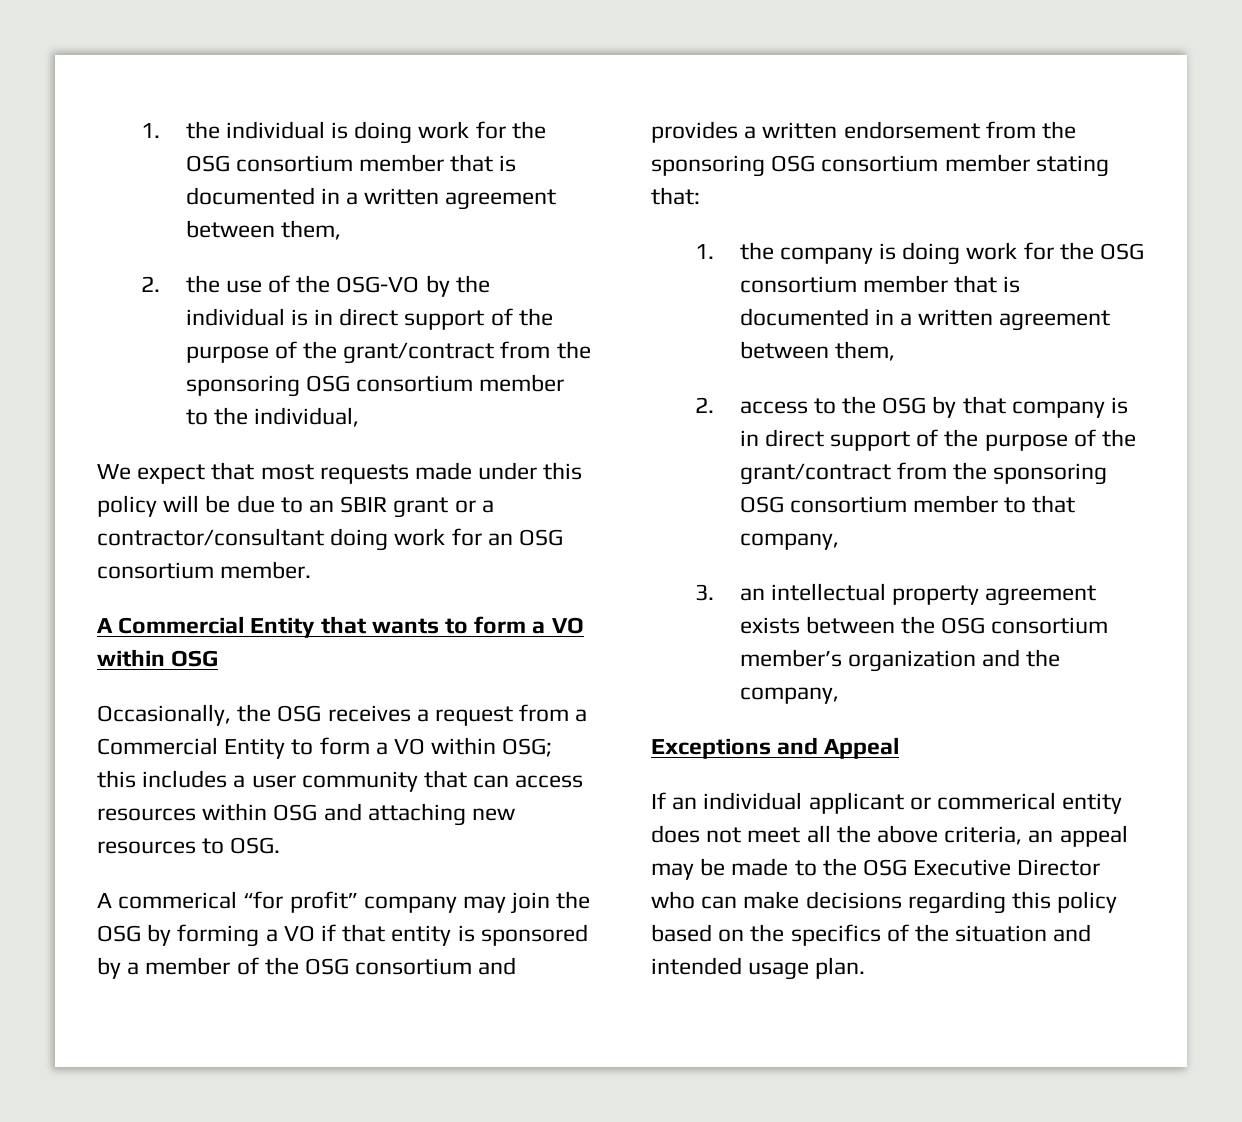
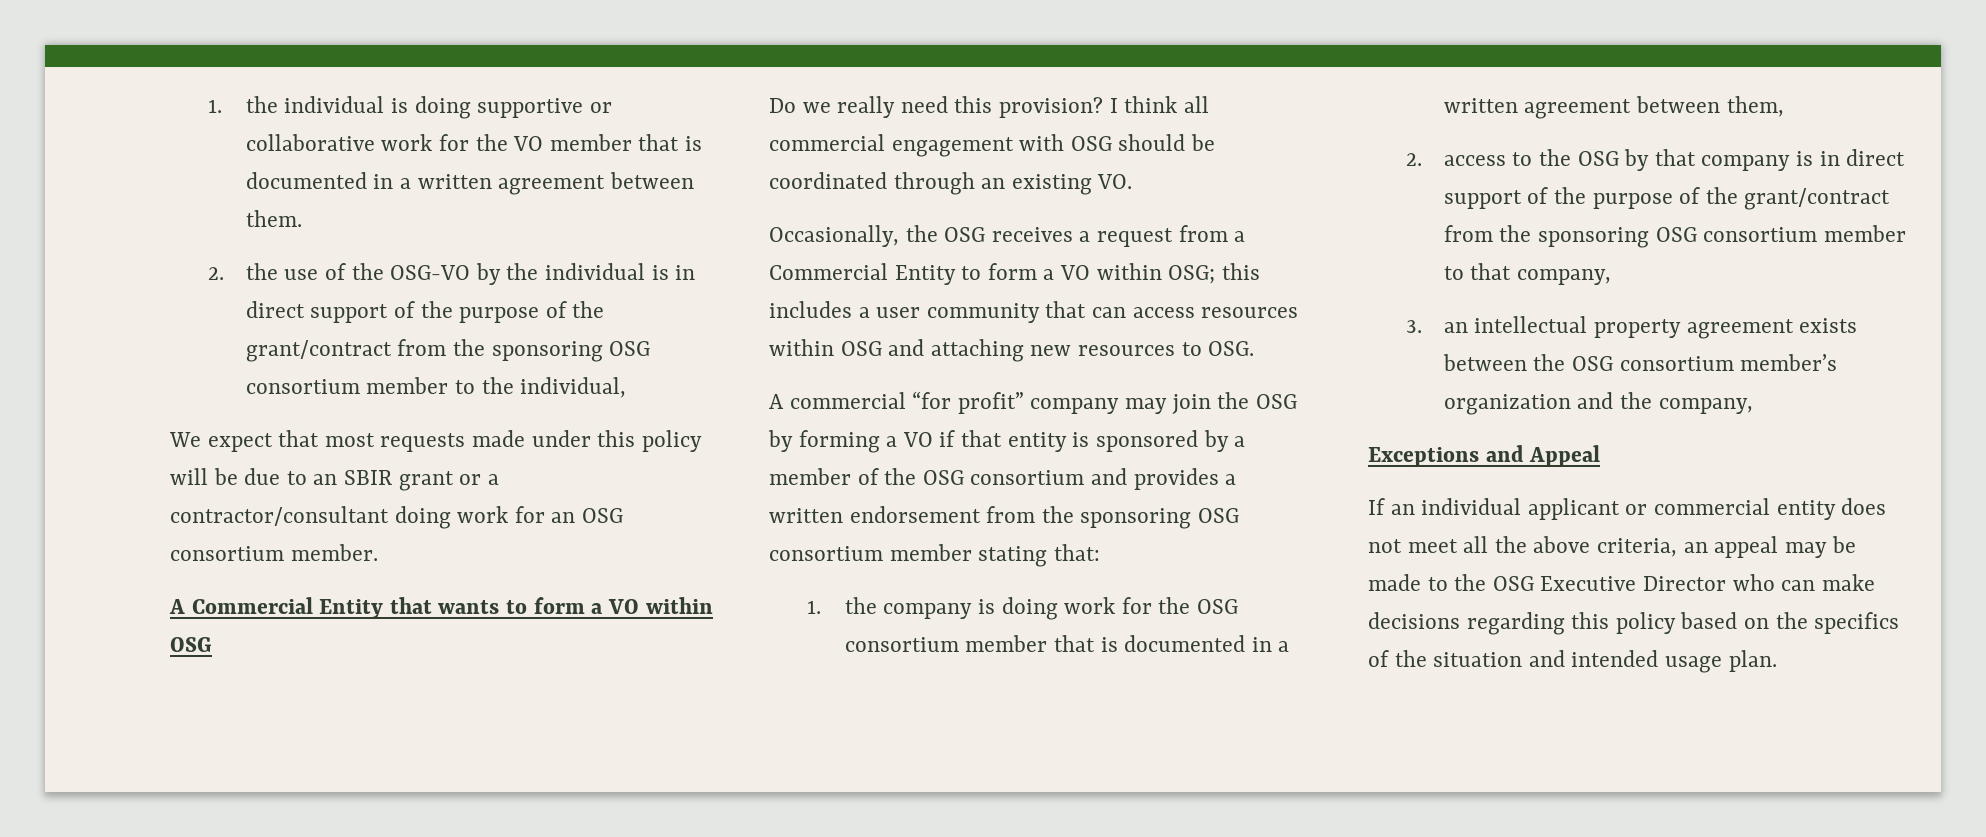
- 1. the individual is doing work for the OSG consortium member that is documented in a written agreement between them,
+ 1. the individual is doing supportive or collaborative work for the VO member that is documented in a written agreement between them.
+ Do we really need this provision? I think all commercial engagement with OSG should be coordinated through an existing VO.
- A commerical “for profit” company may join the OSG by forming a VO if that entity is sponsored by a member of the OSG consortium and provides a written endorsement from the sponsoring OSG consortium member stating that:
+ A commercial “for profit” company may join the OSG by forming a VO if that entity is sponsored by a member of the OSG consortium and provides a written endorsement from the sponsoring OSG consortium member stating that:
- If an individual applicant or commerical entity does not meet all the above criteria, an appeal may be made to the OSG Executive Director who can make decisions regarding this policy based on the specifics of the situation and intended usage plan.
+ If an individual applicant or commercial entity does not meet all the above criteria, an appeal may be made to the OSG Executive Director who can make decisions regarding this policy based on the specifics of the situation and intended usage plan.

